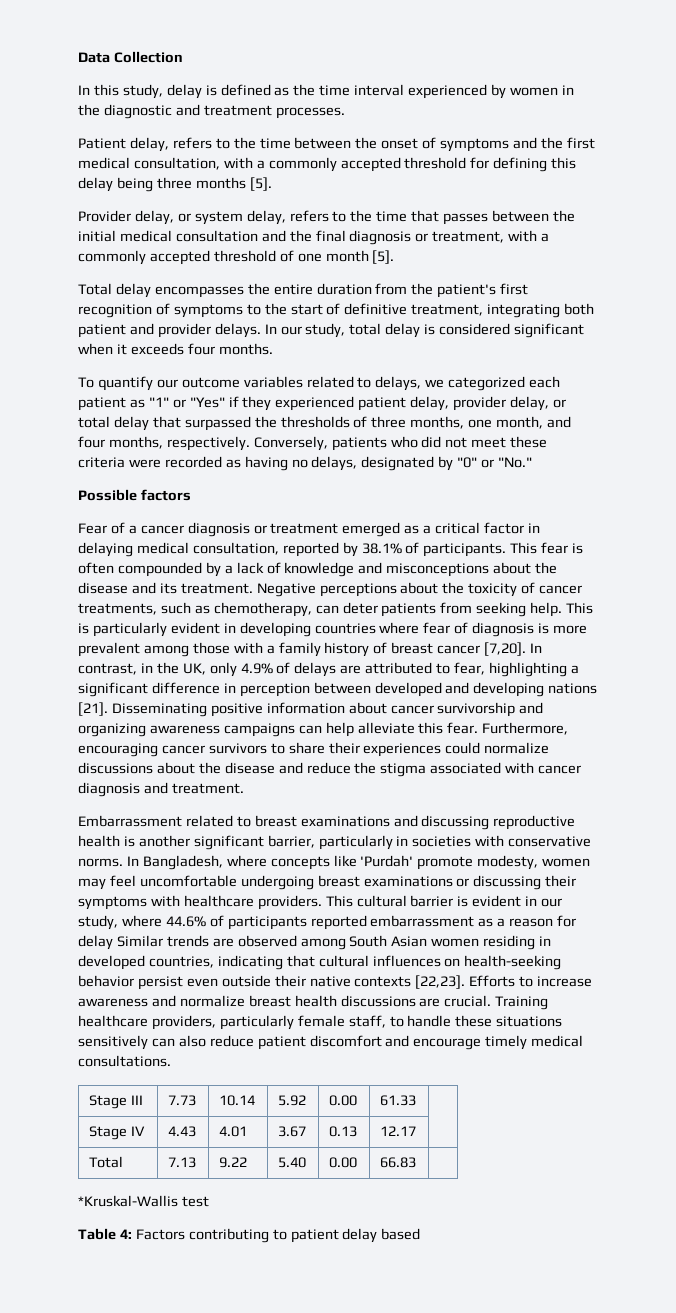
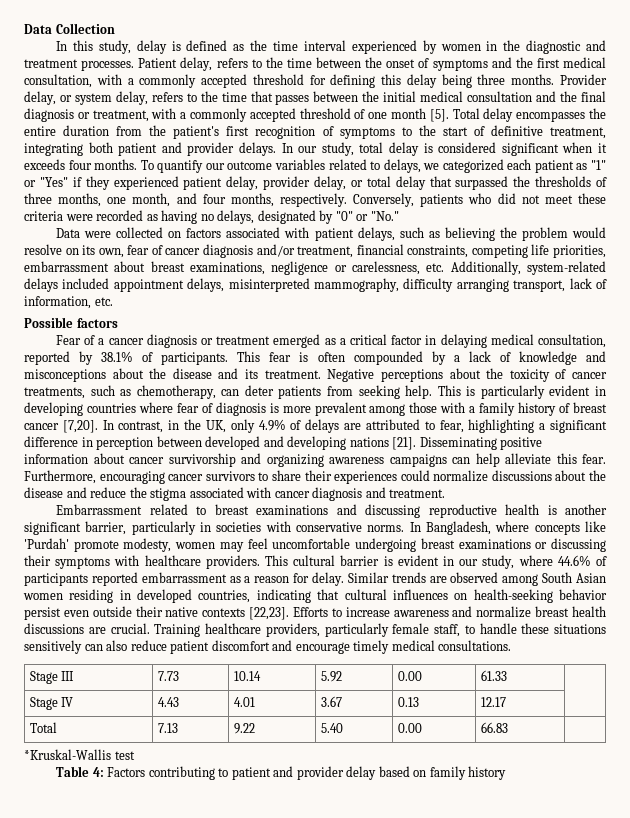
- In this study, delay is defined as the time interval experienced by women in the diagnostic and treatment processes.
- Patient delay, refers to the time between the onset of symptoms and the first medical consultation, with a commonly accepted threshold for defining this delay being three months [5].
- Provider delay, or system delay, refers to the time that passes between the initial medical consultation and the final diagnosis or treatment, with a commonly accepted threshold of one month [5].
- Total delay encompasses the entire duration from the patient's first recognition of symptoms to the start of definitive treatment, integrating both patient and provider delays.
+ In this study, delay is defined as the time interval experienced by women in the diagnostic and treatment processes. Patient delay, refers to the time between the onset of symptoms and the first medical consultation, with a commonly accepted threshold for defining this delay being three months. Provider delay, or system delay, refers to the time that passes between the initial medical consultation and the final diagnosis or treatment, with a commonly accepted threshold of one month [5]. Total delay encompasses the entire duration from the patient's first recognition of symptoms to the start of definitive treatment, integrating both patient and provider delays.
- In our study, total delay is considered significant when it exceeds four months.
- To quantify our outcome variables related to delays, we categorized each patient as "1" or "Yes" if they experienced patient delay, provider delay, or total delay that surpassed the thresholds of three months, one month, and four months, respectively.
+ In our study, total delay is considered significant when it exceeds four months. To quantify our outcome variables related to delays, we categorized each patient as "1" or "Yes" if they experienced patient delay, provider delay, or total delay that surpassed the thresholds of three months, one month, and four months, respectively.
+ Data were collected on factors associated with patient delays, such as believing the problem would resolve on its own, fear of cancer diagnosis and/or treatment, financial constraints, competing life priorities, embarrassment about breast examinations, negligence or carelessness, etc. Additionally, system-related delays included appointment delays, misinterpreted mammography, difficulty arranging transport, lack of information, etc.
- This cultural barrier is evident in our study, where 44.6% of participants reported embarrassment as a reason for delay Similar trends are observed among South Asian women residing in developed countries, indicating that cultural influences on health-seeking behavior persist even outside their native contexts [22,23].
+ This cultural barrier is evident in our study, where 44.6% of participants reported embarrassment as a reason for delay. Similar trends are observed among South Asian women residing in developed countries, indicating that cultural influences on health-seeking behavior persist even outside their native contexts [22,23].
- Table 4: Factors contributing to patient delay based
+ Table 4: Factors contributing to patient and provider delay based on family history

